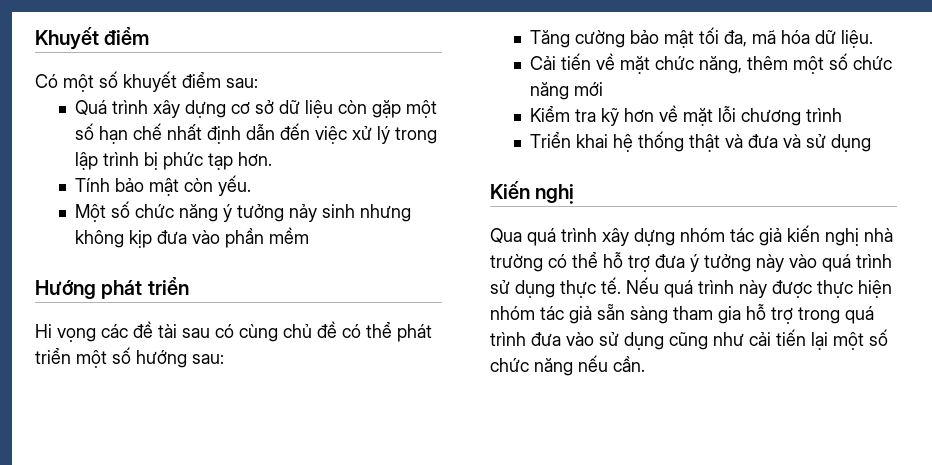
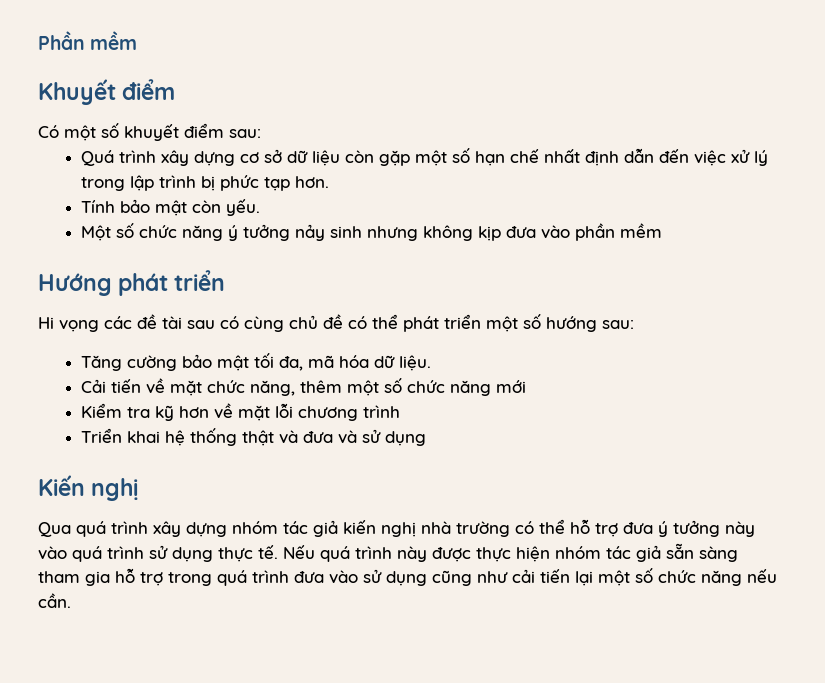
+ Phần mềm

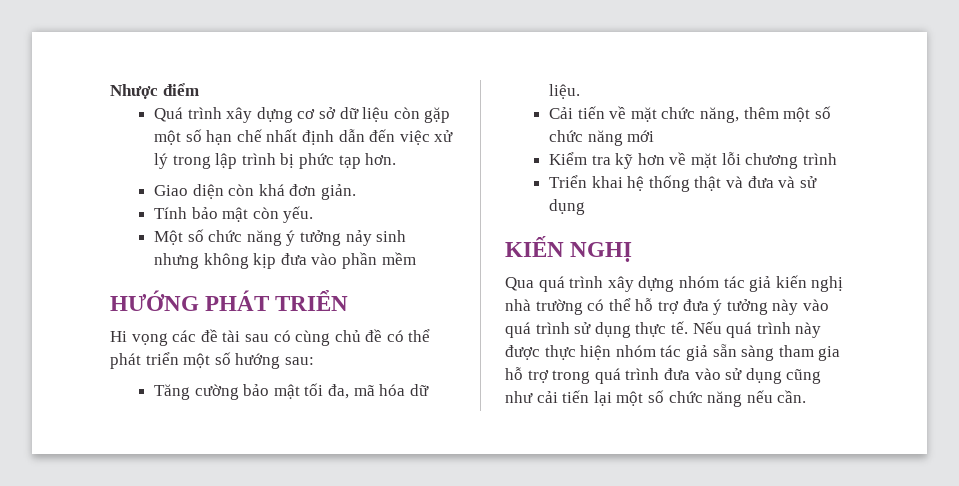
- Phần mềm
- Khuyết điểm
- Có một số khuyết điểm sau:
+ Nhược điểm
+ Giao diện còn khá đơn giản.
- Hướng phát triển
+ HƯỚNG PHÁT TRIỂN
- Kiến nghị
+ KIẾN NGHỊ

